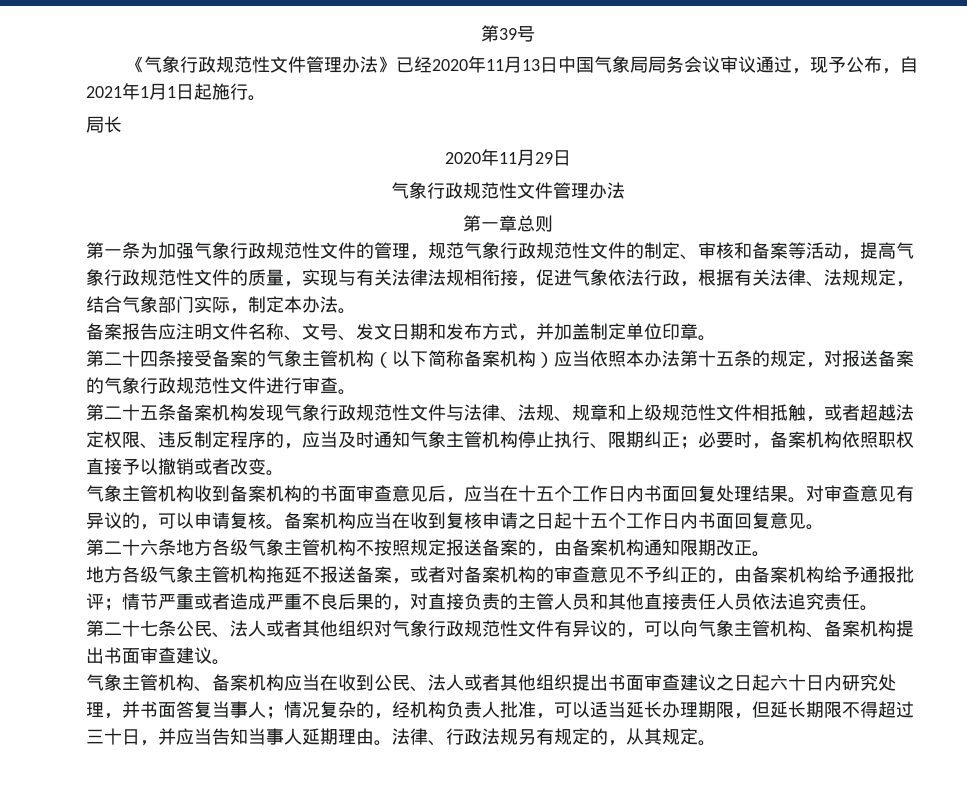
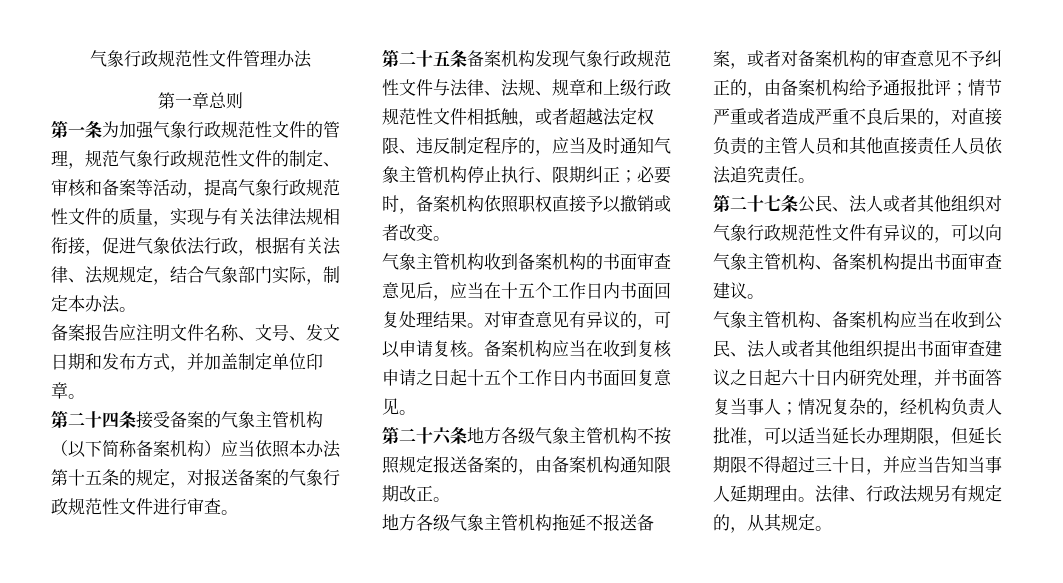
- 第39号
- 《气象行政规范性文件管理办法》已经2020年11月13日中国气象局局务会议审议通过，现予公布，自2021年1月1日起施行。
- 局长
- 2020年11月29日
- 第二十五条备案机构发现气象行政规范性文件与法律、法规、规章和上级规范性文件相抵触，或者超越法定权限、违反制定程序的，应当及时通知气象主管机构停止执行、限期纠正；必要时，备案机构依照职权直接予以撤销或者改变。
+ 第二十五条备案机构发现气象行政规范性文件与法律、法规、规章和上级行政规范性文件相抵触，或者超越法定权限、违反制定程序的，应当及时通知气象主管机构停止执行、限期纠正；必要时，备案机构依照职权直接予以撤销或者改变。

